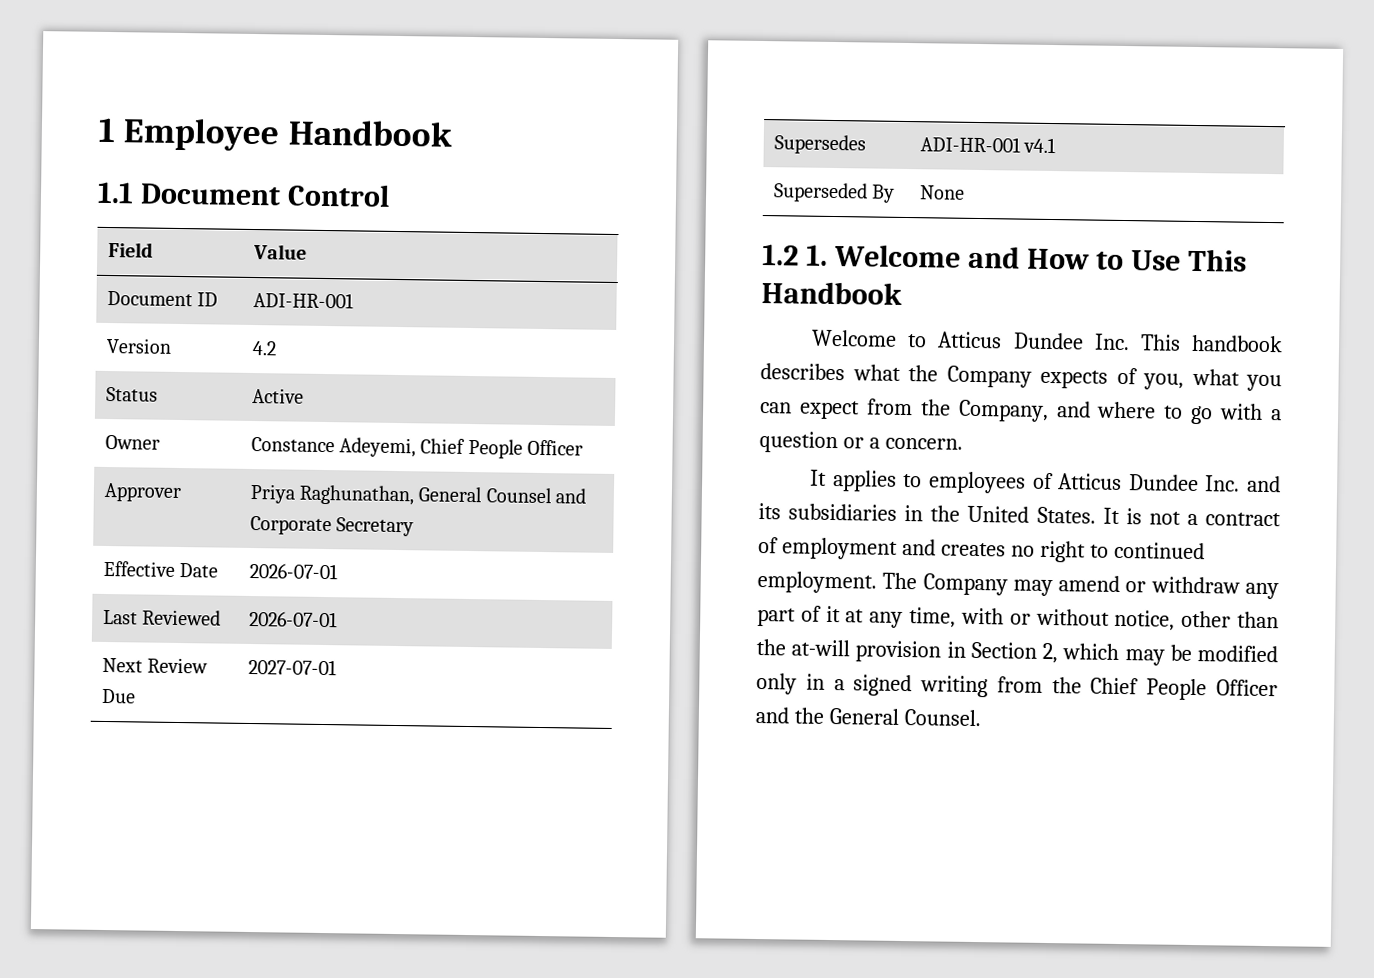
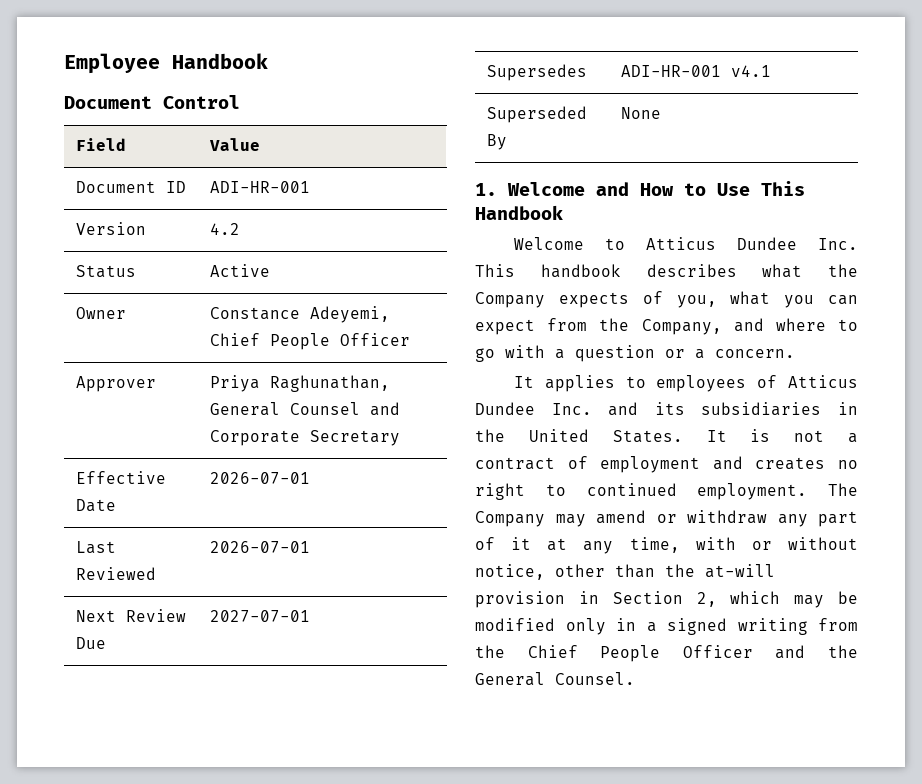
- 1 Employee Handbook
+ Employee Handbook
- 1.1 Document Control
+ Document Control
- 1.2 1. Welcome and How to Use This Handbook
+ 1. Welcome and How to Use This Handbook

